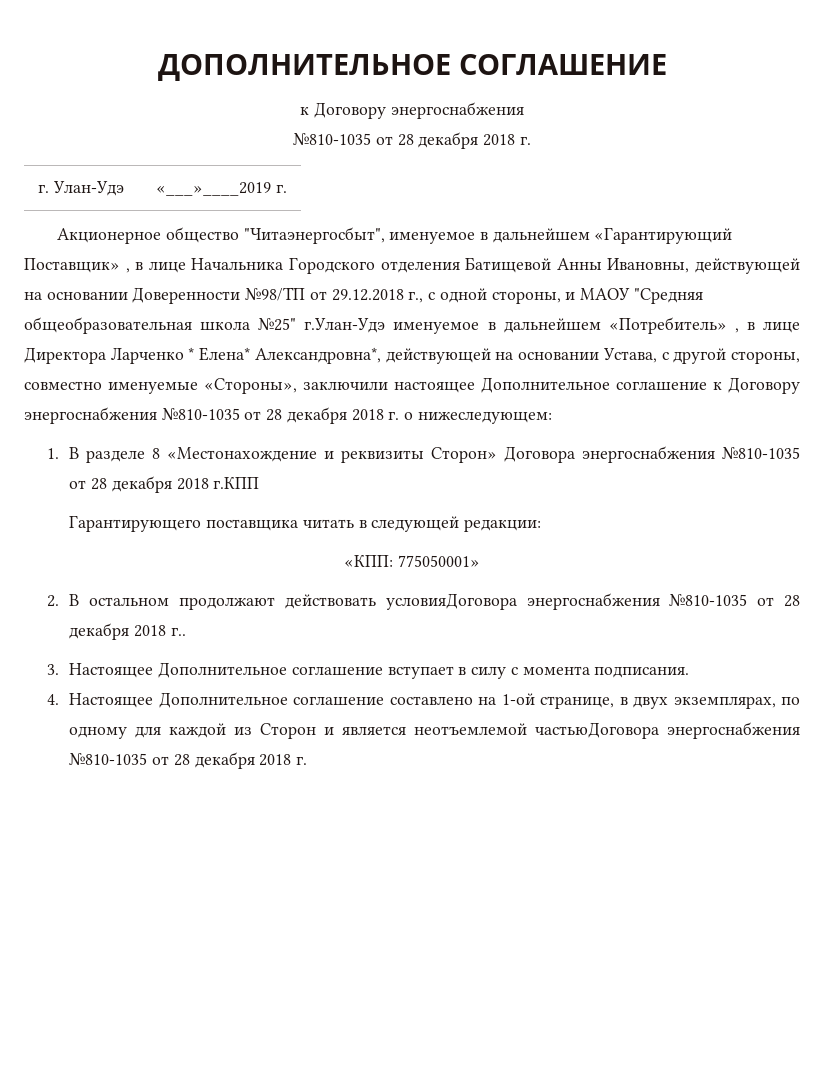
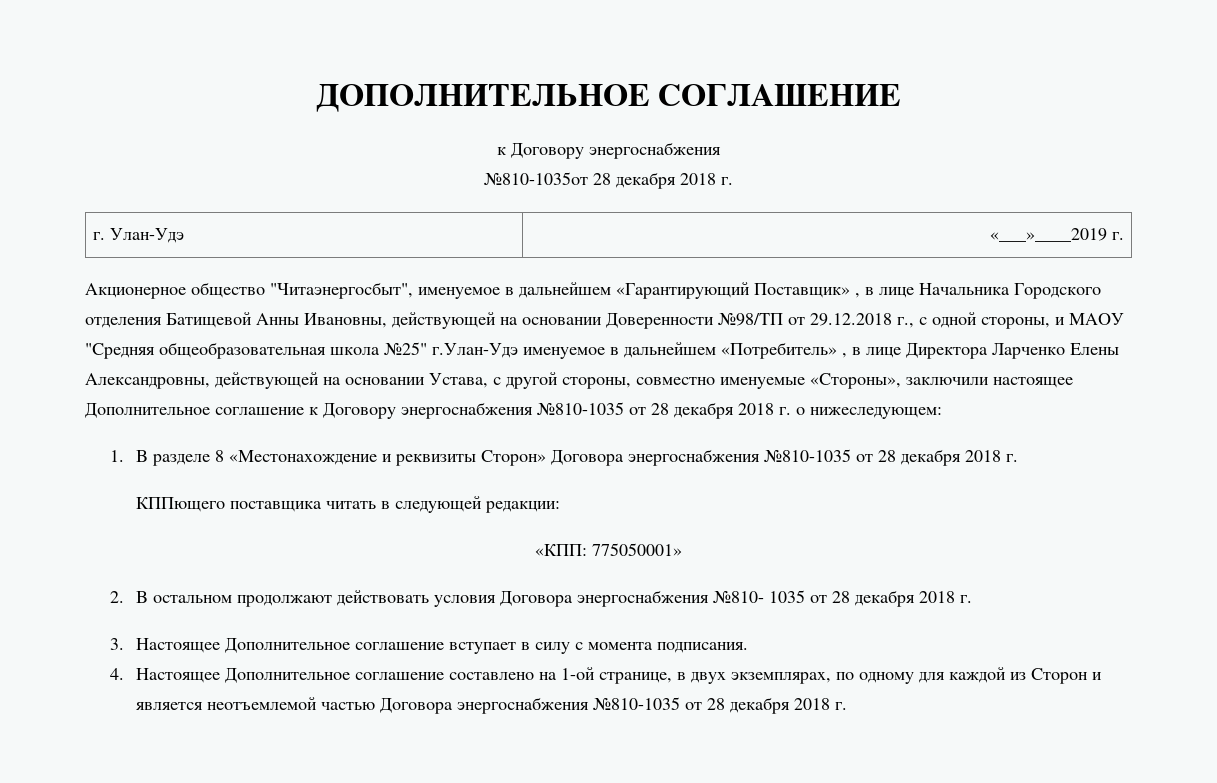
  ДОПОЛНИТЕЛЬНОЕ СОГЛАШЕНИЕ
  к Договору энергоснабжения
- №810-1035 от 28 декабря 2018 г.
+ №810-1035от 28 декабря 2018 г.
- Акционерное общество "Читаэнергосбыт", именуемое в дальнейшем «Гарантирующий Поставщик» , в лице Начальника Городского отделения Батищевой Анны Ивановны, действующей на основании Доверенности №98/ТП от 29.12.2018 г., с одной стороны, и МАОУ "Средняя общеобразовательная школа №25" г.Улан-Удэ именуемое в дальнейшем «Потребитель» , в лице Директора Ларченко * Елена* Александровна*, действующей на основании Устава, с другой стороны, совместно именуемые «Стороны», заключили настоящее Дополнительное соглашение к Договору энергоснабжения №810-1035 от 28 декабря 2018 г. о нижеследующем:
+ Акционерное общество "Читаэнергосбыт", именуемое в дальнейшем «Гарантирующий Поставщик» , в лице Начальника Городского отделения Батищевой Анны Ивановны, действующей на основании Доверенности №98/ТП от 29.12.2018 г., с одной стороны, и МАОУ "Средняя общеобразовательная школа №25" г.Улан-Удэ именуемое в дальнейшем «Потребитель» , в лице Директора Ларченко Елены Александровны, действующей на основании Устава, с другой стороны, совместно именуемые «Стороны», заключили настоящее Дополнительное соглашение к Договору энергоснабжения №810-1035 от 28 декабря 2018 г. о нижеследующем:
- 1. В разделе 8 «Местонахождение и реквизиты Сторон» Договора энергоснабжения №810-1035 от 28 декабря 2018 г.КПП
- Гарантирующего поставщика читать в следующей редакции:
+ 1. В разделе 8 «Местонахождение и реквизиты Сторон» Договора энергоснабжения №810-1035 от 28 декабря 2018 г.
+ КППющего поставщика читать в следующей редакции:
- 2. В остальном продолжают действовать условияДоговора энергоснабжения №810-1035 от 28 декабря 2018 г..
+ 2. В остальном продолжают действовать условия Договора энергоснабжения №810- 1035 от 28 декабря 2018 г.
- 4. Настоящее Дополнительное соглашение составлено на 1-ой странице, в двух экземплярах, по одному для каждой из Сторон и является неотъемлемой частьюДоговора энергоснабжения №810-1035 от 28 декабря 2018 г.
+ 4. Настоящее Дополнительное соглашение составлено на 1-ой странице, в двух экземплярах, по одному для каждой из Сторон и является неотъемлемой частью Договора энергоснабжения №810-1035 от 28 декабря 2018 г.

